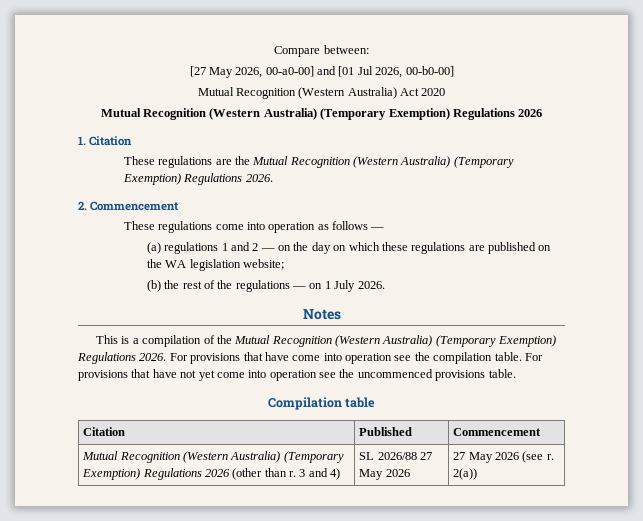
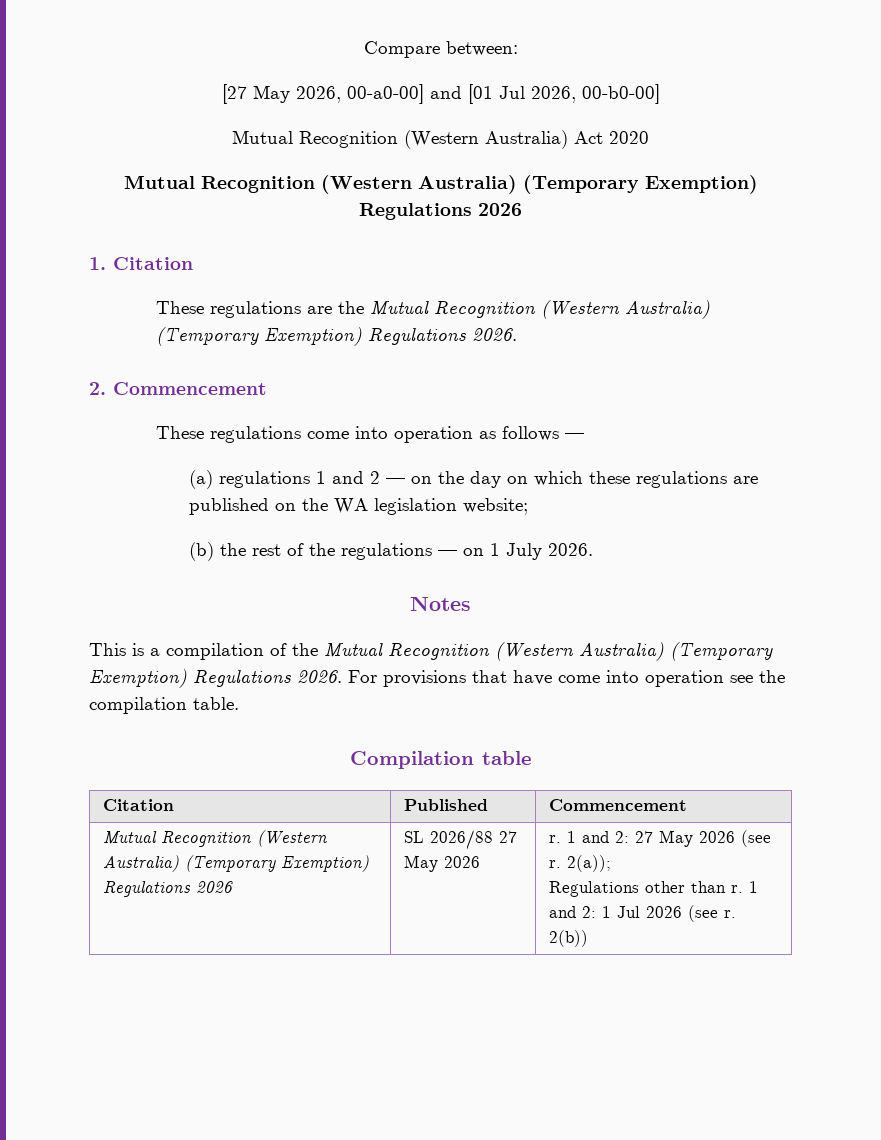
- For provisions that have not yet come into operation see the uncommenced provisions table.
- Mutual Recognition (Western Australia) (Temporary Exemption) Regulations 2026 (other than r. 3 and 4) | SL 2026/88 27 May 2026 | 27 May 2026 (see r. 2(a))
+ Mutual Recognition (Western Australia) (Temporary Exemption) Regulations 2026 | SL 2026/88 27 May 2026 | r. 1 and 2: 27 May 2026 (see r. 2(a));
+ Regulations other than r. 1 and 2: 1 Jul 2026 (see r. 2(b))

